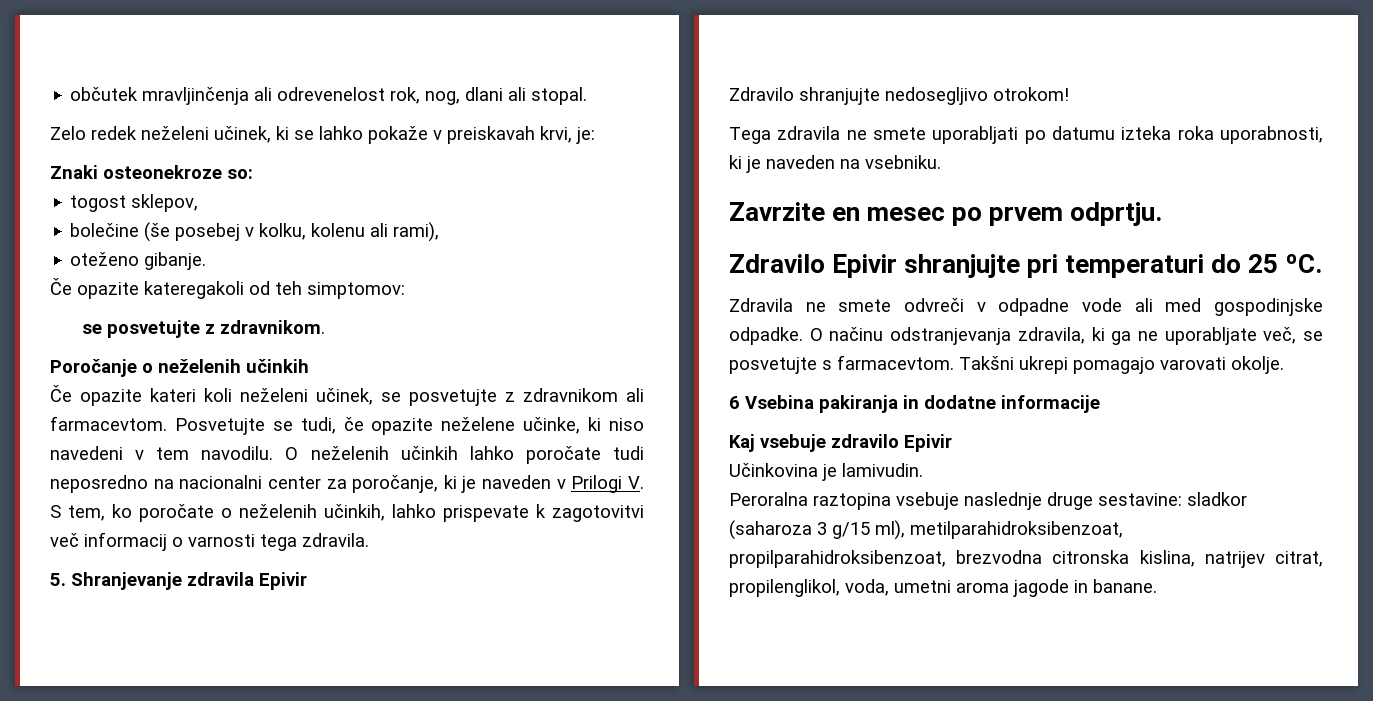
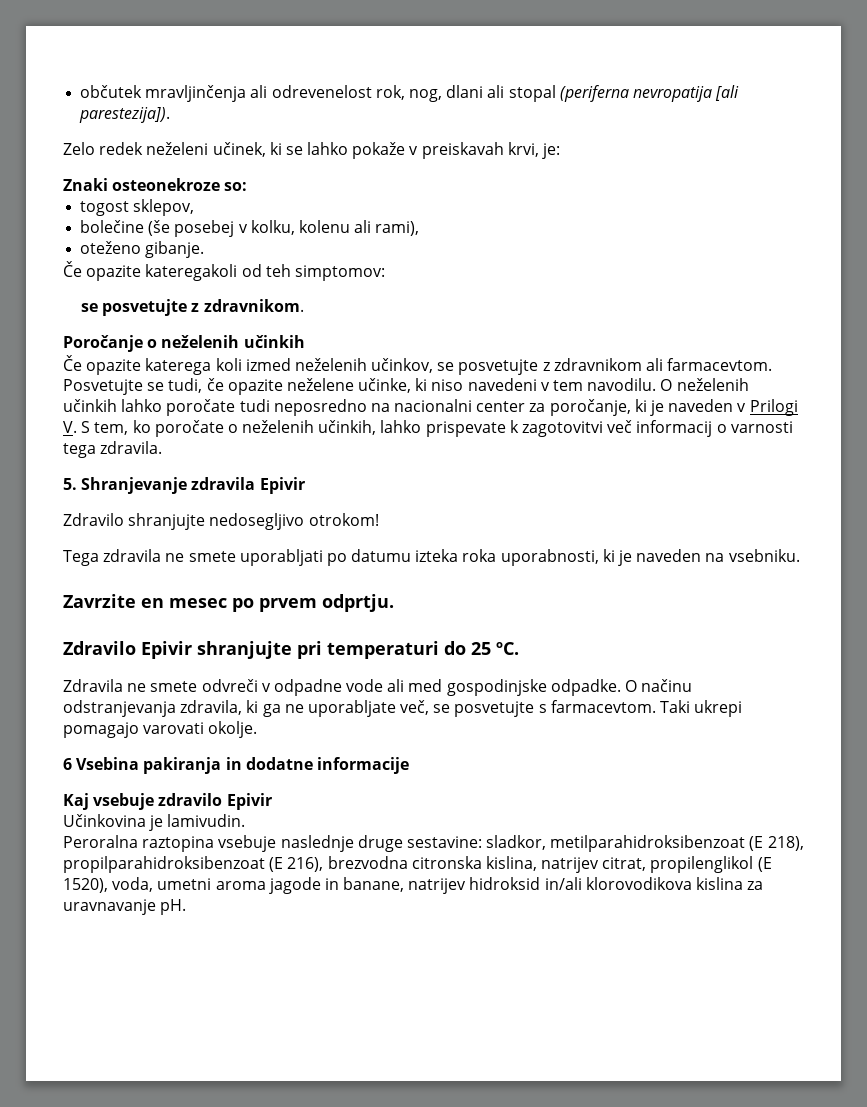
- občutek mravljinčenja ali odrevenelost rok, nog, dlani ali stopal.
+ občutek mravljinčenja ali odrevenelost rok, nog, dlani ali stopal (periferna nevropatija [ali parestezija]).
- Če opazite kateri koli neželeni učinek, se posvetujte z zdravnikom ali farmacevtom.
+ Če opazite katerega koli izmed neželenih učinkov, se posvetujte z zdravnikom ali farmacevtom.
- Takšni ukrepi pomagajo varovati okolje.
+ Taki ukrepi pomagajo varovati okolje.
- Peroralna raztopina vsebuje naslednje druge sestavine: sladkor (saharoza 3 g/15 ml), metilparahidroksibenzoat, propilparahidroksibenzoat, brezvodna citronska kislina, natrijev citrat, propilenglikol, voda, umetni aroma jagode in banane.
+ Peroralna raztopina vsebuje naslednje druge sestavine: sladkor, metilparahidroksibenzoat (E 218), propilparahidroksibenzoat (E 216), brezvodna citronska kislina, natrijev citrat, propilenglikol (E 1520), voda, umetni aroma jagode in banane, natrijev hidroksid in/ali klorovodikova kislina za uravnavanje pH.

